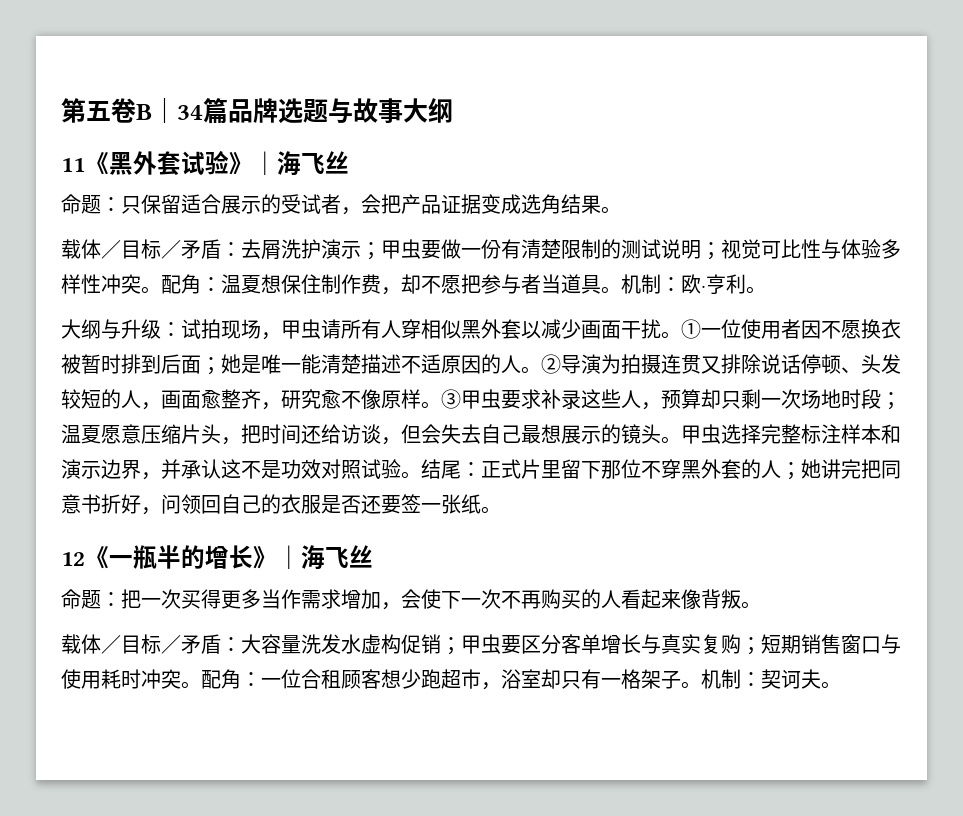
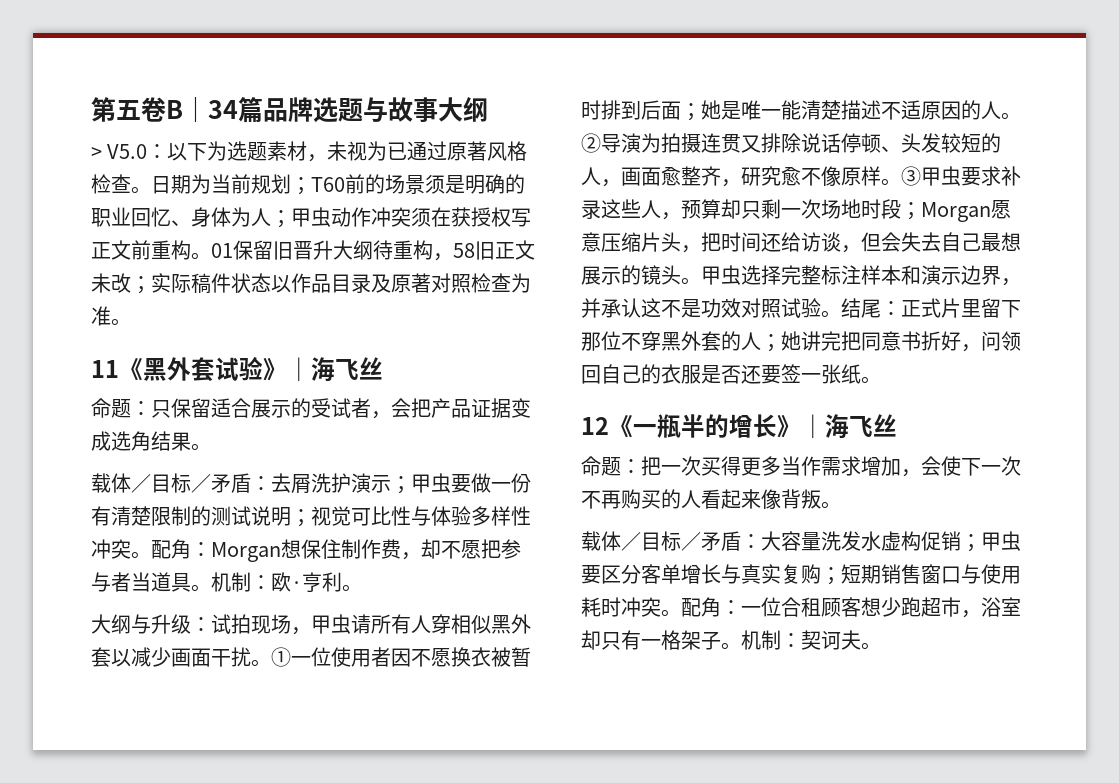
+ > V5.0：以下为选题素材，未视为已通过原著风格检查。日期为当前规划；T60前的场景须是明确的职业回忆、身体为人；甲虫动作冲突须在获授权写正文前重构。01保留旧晋升大纲待重构，58旧正文未改；实际稿件状态以作品目录及原著对照检查为准。
- 配角：温夏想保住制作费，却不愿把参与者当道具。
+ 配角：Morgan想保住制作费，却不愿把参与者当道具。
- ③甲虫要求补录这些人，预算却只剩一次场地时段；温夏愿意压缩片头，把时间还给访谈，但会失去自己最想展示的镜头。
+ ③甲虫要求补录这些人，预算却只剩一次场地时段；Morgan愿意压缩片头，把时间还给访谈，但会失去自己最想展示的镜头。

